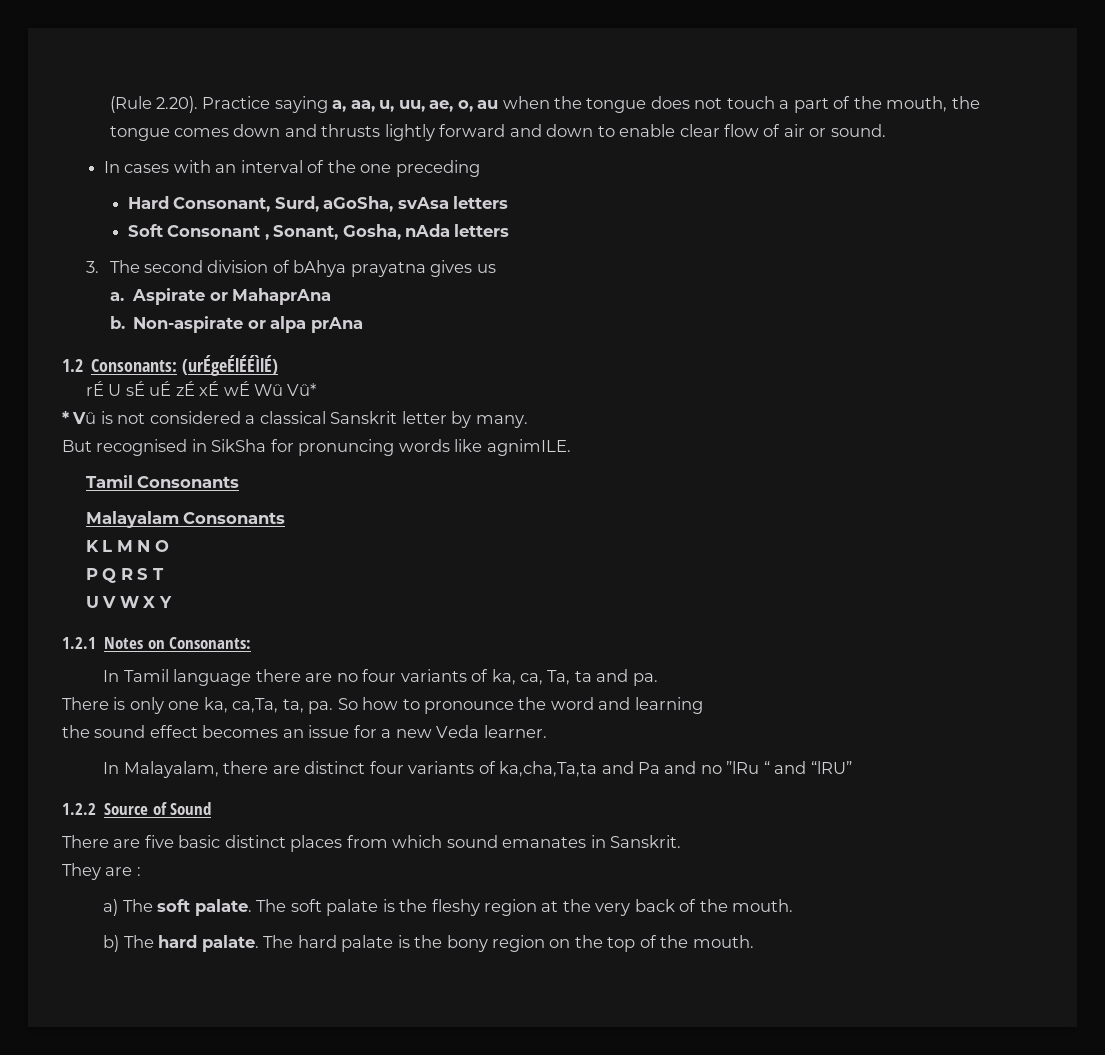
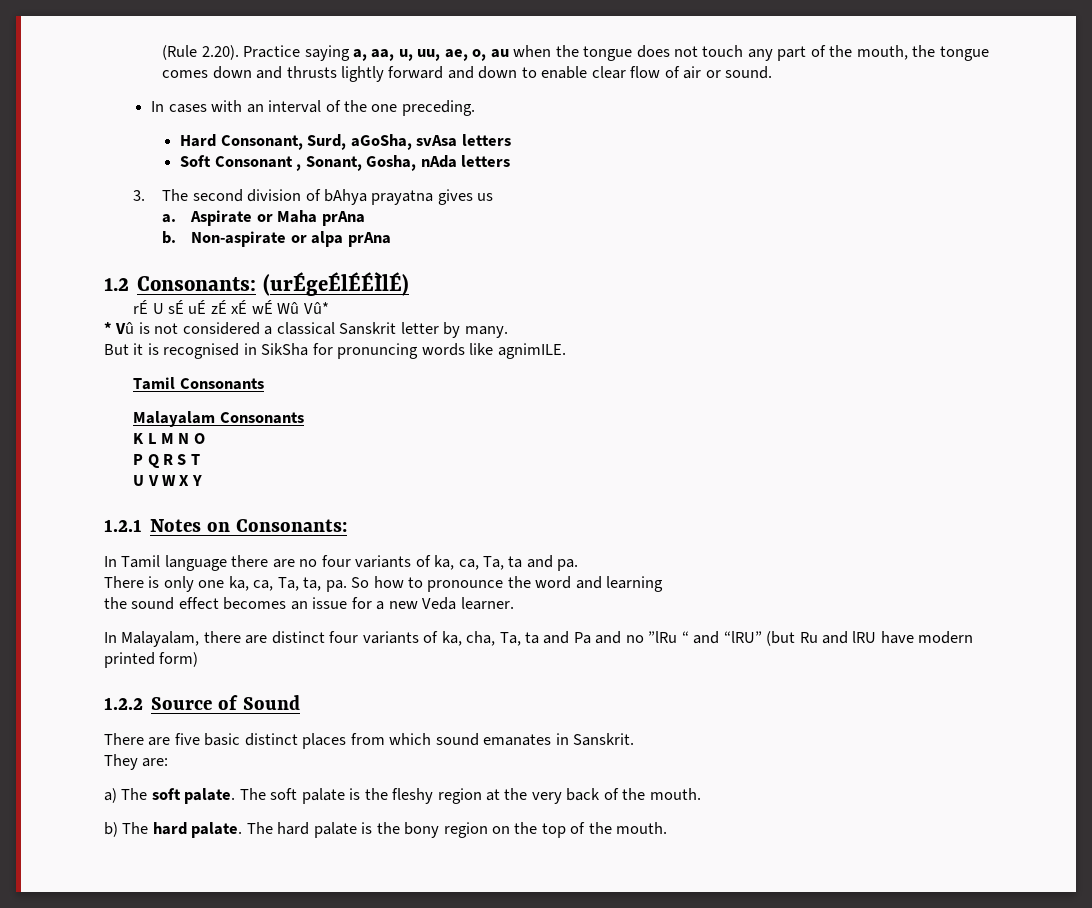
- (Rule 2.20). Practice saying a, aa, u, uu, ae, o, au when the tongue does not touch a part of the mouth, the tongue comes down and thrusts lightly forward and down to enable clear flow of air or sound.
+ (Rule 2.20). Practice saying a, aa, u, uu, ae, o, au when the tongue does not touch any part of the mouth, the tongue comes down and thrusts lightly forward and down to enable clear flow of air or sound.
- In cases with an interval of the one preceding
+ In cases with an interval of the one preceding.
- Aspirate or MahaprAna
+ Aspirate or Maha prAna
- But recognised in SikSha for pronuncing words like agnimILE.
+ But it is recognised in SikSha for pronuncing words like agnimILE.
- There is only one ka, ca,Ta, ta, pa.
+ There is only one ka, ca, Ta, ta, pa.
- In Malayalam, there are distinct four variants of ka,cha,Ta,ta and Pa and no ”lRu “ and “lRU”
+ In Malayalam, there are distinct four variants of ka, cha, Ta, ta and Pa and no ”lRu “ and “lRU” (but Ru and lRU have modern printed form)
- They are :
+ They are:

